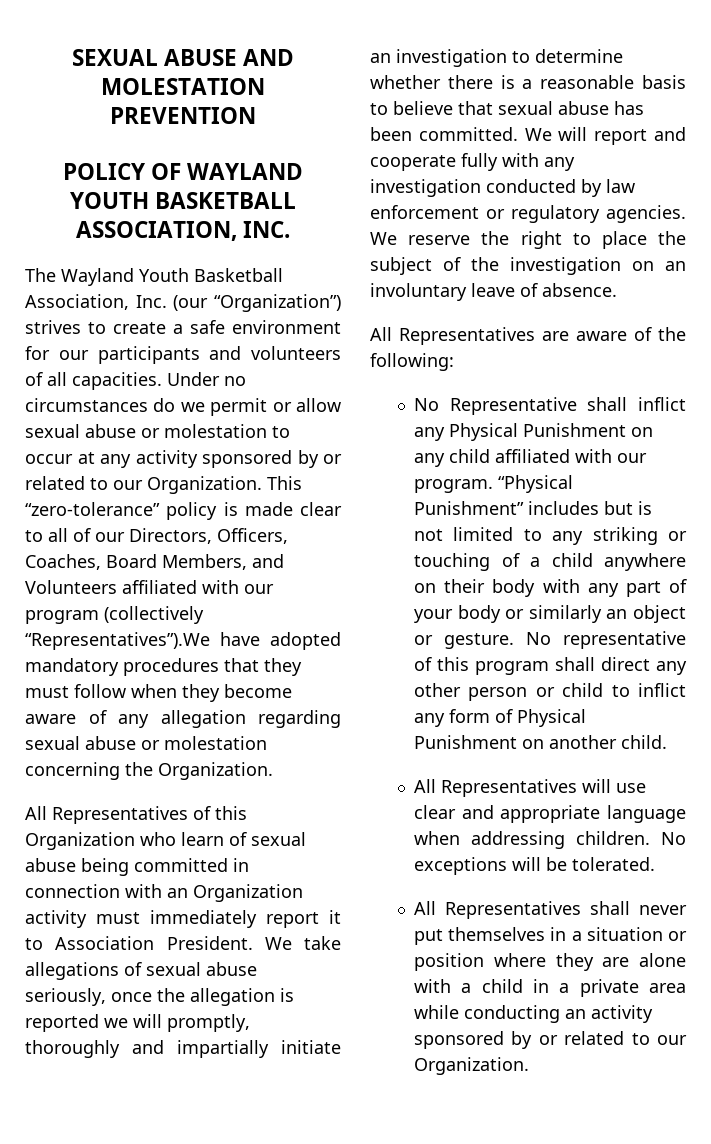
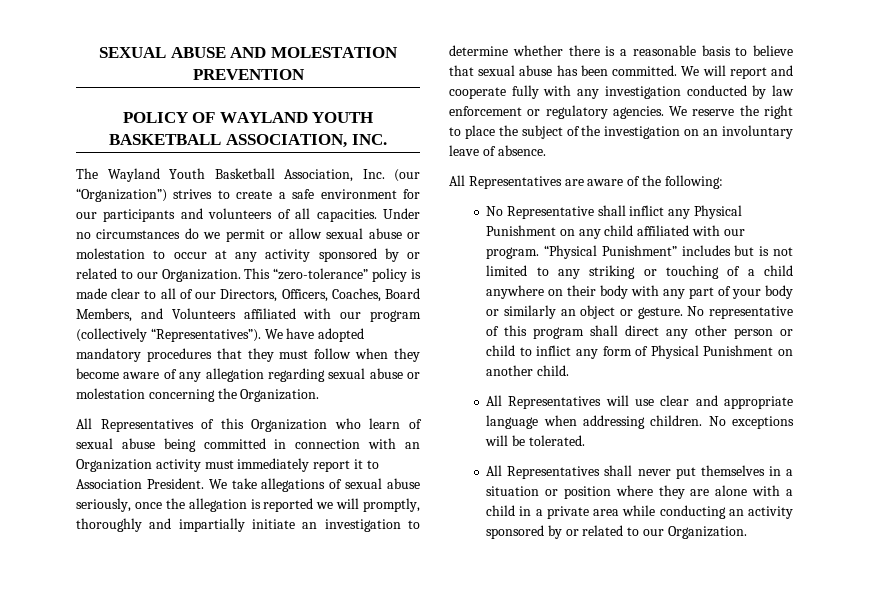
- This “zero-tolerance” policy is made clear to all of our Directors, Officers, Coaches, Board Members, and Volunteers affiliated with our program (collectively “Representatives”).We have adopted mandatory procedures that they must follow when they become aware of any allegation regarding sexual abuse or molestation concerning the Organization.
+ This “zero-tolerance” policy is made clear to all of our Directors, Officers, Coaches, Board Members, and Volunteers affiliated with our program (collectively “Representatives”). We have adopted mandatory procedures that they must follow when they become aware of any allegation regarding sexual abuse or molestation concerning the Organization.

